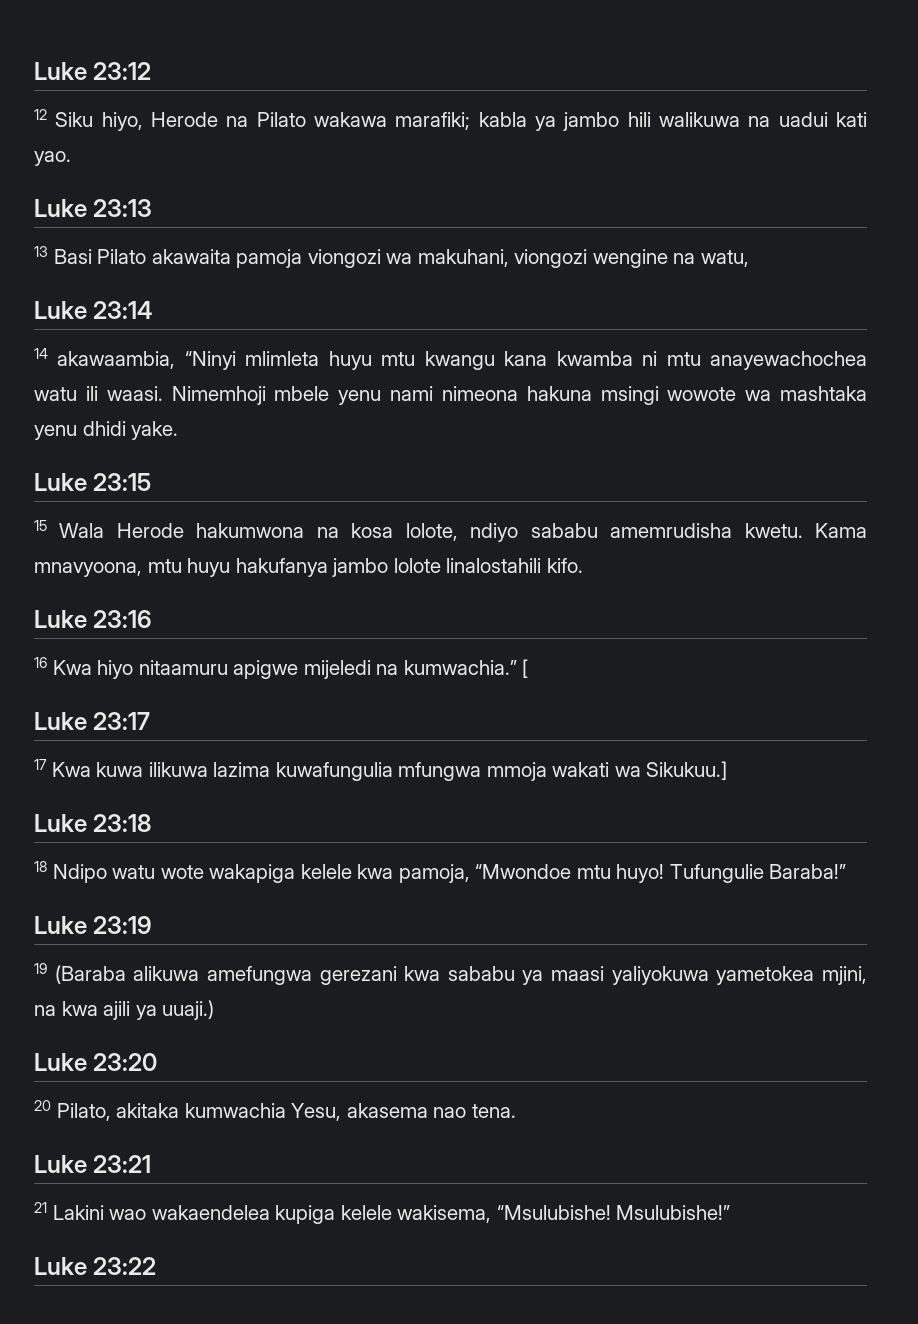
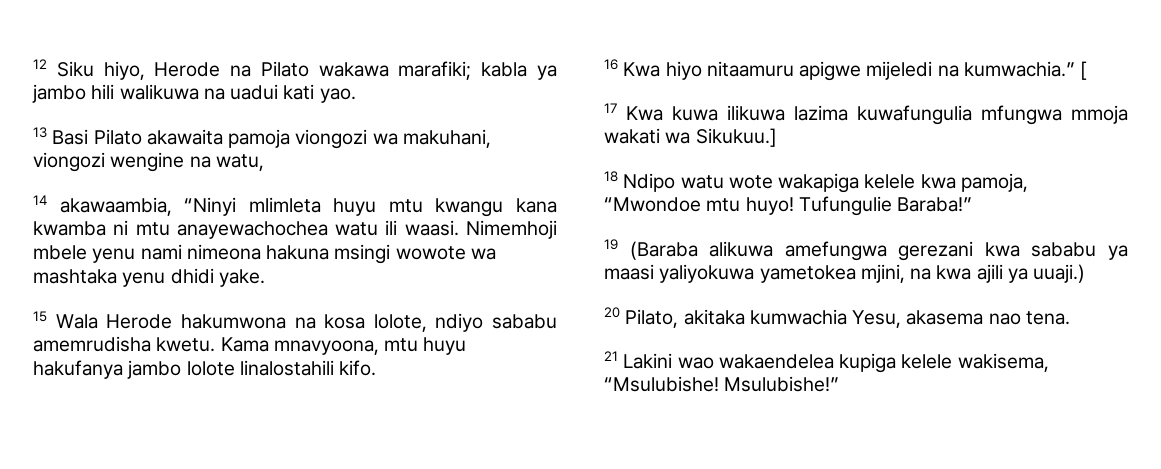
- Luke 23:12
- Luke 23:13
- Luke 23:14
- Luke 23:15
- Luke 23:16
- Luke 23:17
- Luke 23:18
- Luke 23:19
- Luke 23:20
- Luke 23:21
- Luke 23:22

